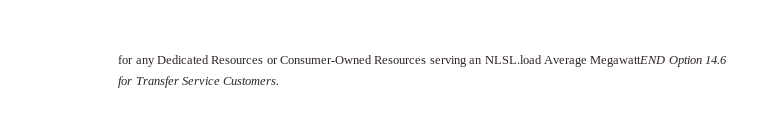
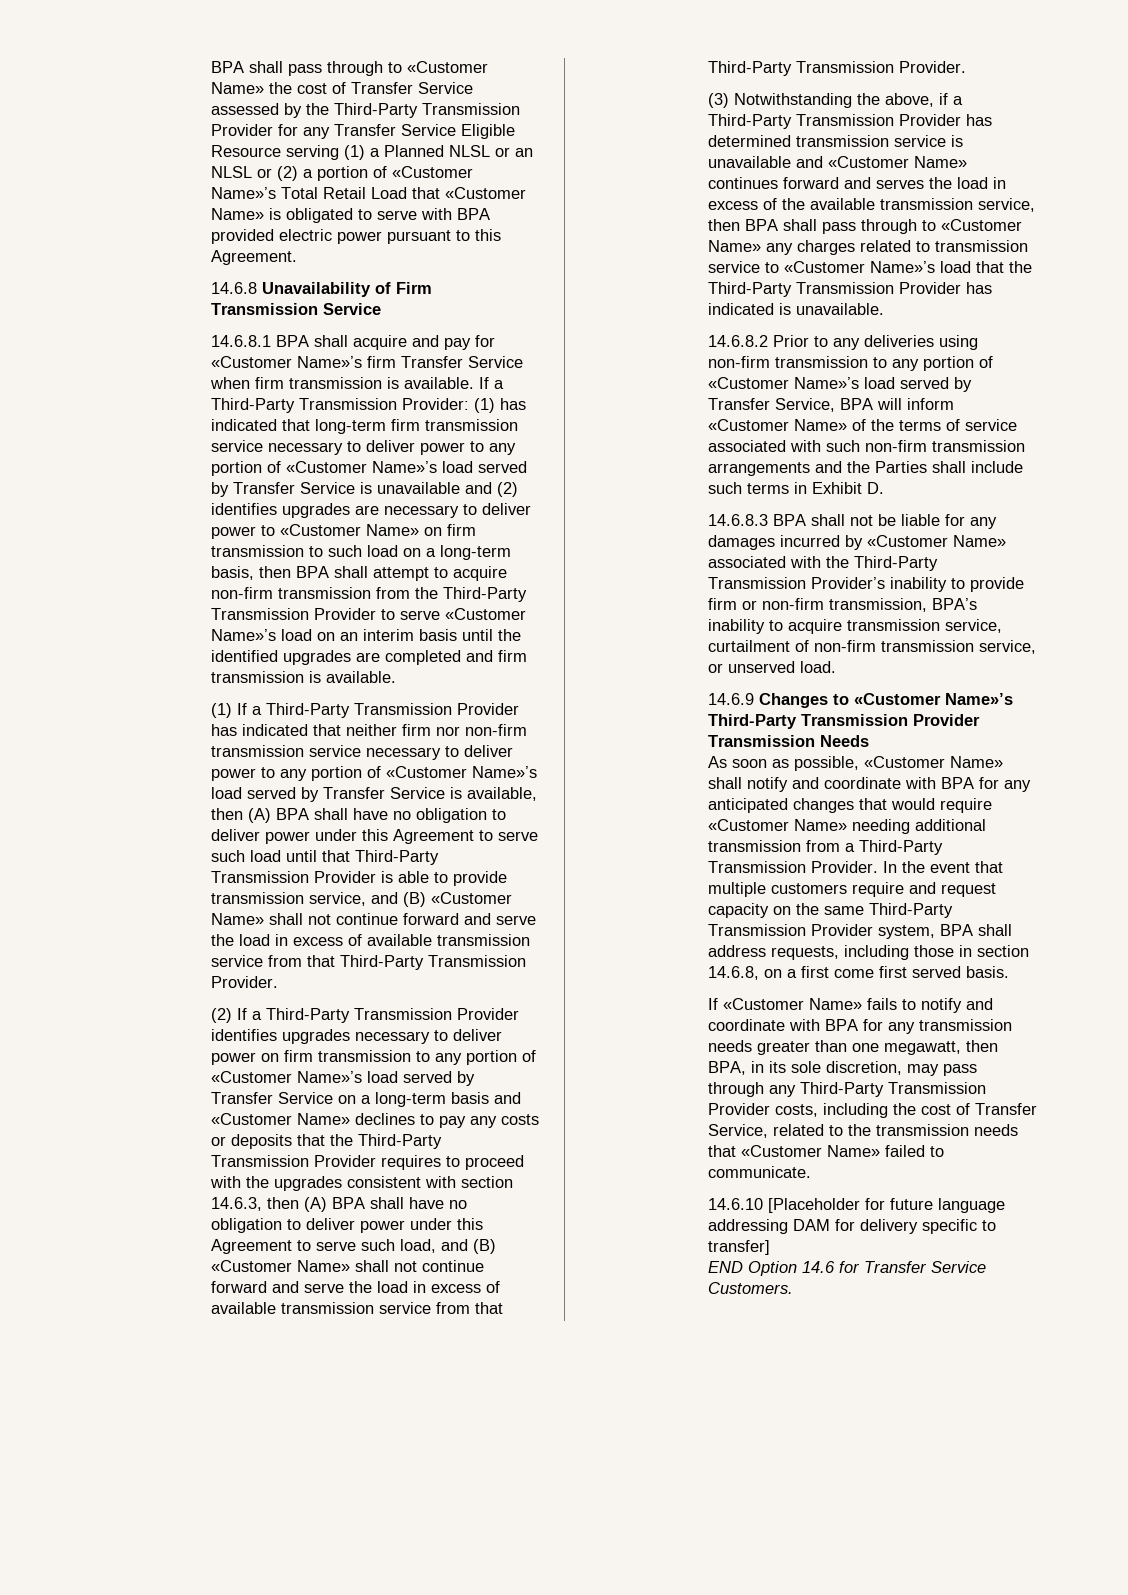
- for any Dedicated Resources or Consumer-Owned Resources serving an NLSL.load Average MegawattEND Option 14.6 for Transfer Service Customers.
+ BPA shall pass through to «Customer Name» the cost of Transfer Service assessed by the Third-Party Transmission Provider for any Transfer Service Eligible Resource serving (1) a Planned NLSL or an NLSL or (2) a portion of «Customer Name»’s Total Retail Load that «Customer Name» is obligated to serve with BPA provided electric power pursuant to this Agreement.
+ 14.6.8 Unavailability of Firm Transmission Service
+ 14.6.8.1 BPA shall acquire and pay for «Customer Name»’s firm Transfer Service when firm transmission is available. If a Third-Party Transmission Provider: (1) has indicated that long-term firm transmission service necessary to deliver power to any portion of «Customer Name»’s load served by Transfer Service is unavailable and (2) identifies upgrades are necessary to deliver power to «Customer Name» on firm transmission to such load on a long-term basis, then BPA shall attempt to acquire non-firm transmission from the Third-Party Transmission Provider to serve «Customer Name»’s load on an interim basis until the identified upgrades are completed and firm transmission is available.
+ (1) If a Third-Party Transmission Provider has indicated that neither firm nor non-firm transmission service necessary to deliver power to any portion of «Customer Name»’s load served by Transfer Service is available, then (A) BPA shall have no obligation to deliver power under this Agreement to serve such load until that Third-Party Transmission Provider is able to provide transmission service, and (B) «Customer Name» shall not continue forward and serve the load in excess of available transmission service from that Third-Party Transmission Provider.
+ (2) If a Third-Party Transmission Provider identifies upgrades necessary to deliver power on firm transmission to any portion of «Customer Name»’s load served by Transfer Service on a long-term basis and «Customer Name» declines to pay any costs or deposits that the Third-Party Transmission Provider requires to proceed with the upgrades consistent with section 14.6.3, then (A) BPA shall have no obligation to deliver power under this Agreement to serve such load, and (B) «Customer Name» shall not continue forward and serve the load in excess of available transmission service from that Third-Party Transmission Provider.
+ (3) Notwithstanding the above, if a Third-Party Transmission Provider has determined transmission service is unavailable and «Customer Name» continues forward and serves the load in excess of the available transmission service, then BPA shall pass through to «Customer Name» any charges related to transmission service to «Customer Name»’s load that the Third-Party Transmission Provider has indicated is unavailable.
+ 14.6.8.2 Prior to any deliveries using non-firm transmission to any portion of «Customer Name»’s load served by Transfer Service, BPA will inform «Customer Name» of the terms of service associated with such non-firm transmission arrangements and the Parties shall include such terms in Exhibit D.
+ 14.6.8.3 BPA shall not be liable for any damages incurred by «Customer Name» associated with the Third-Party Transmission Provider’s inability to provide firm or non-firm transmission, BPA’s inability to acquire transmission service, curtailment of non-firm transmission service, or unserved load.
+ 14.6.9 Changes to «Customer Name»’s Third-Party Transmission Provider Transmission Needs
+ As soon as possible, «Customer Name» shall notify and coordinate with BPA for any anticipated changes that would require «Customer Name» needing additional transmission from a Third-Party Transmission Provider. In the event that multiple customers require and request capacity on the same Third-Party Transmission Provider system, BPA shall address requests, including those in section 14.6.8, on a first come first served basis.
+ If «Customer Name» fails to notify and coordinate with BPA for any transmission needs greater than one megawatt, then BPA, in its sole discretion, may pass through any Third-Party Transmission Provider costs, including the cost of Transfer Service, related to the transmission needs that «Customer Name» failed to communicate.
+ 14.6.10 [Placeholder for future language addressing DAM for delivery specific to transfer]
+ END Option 14.6 for Transfer Service Customers.

